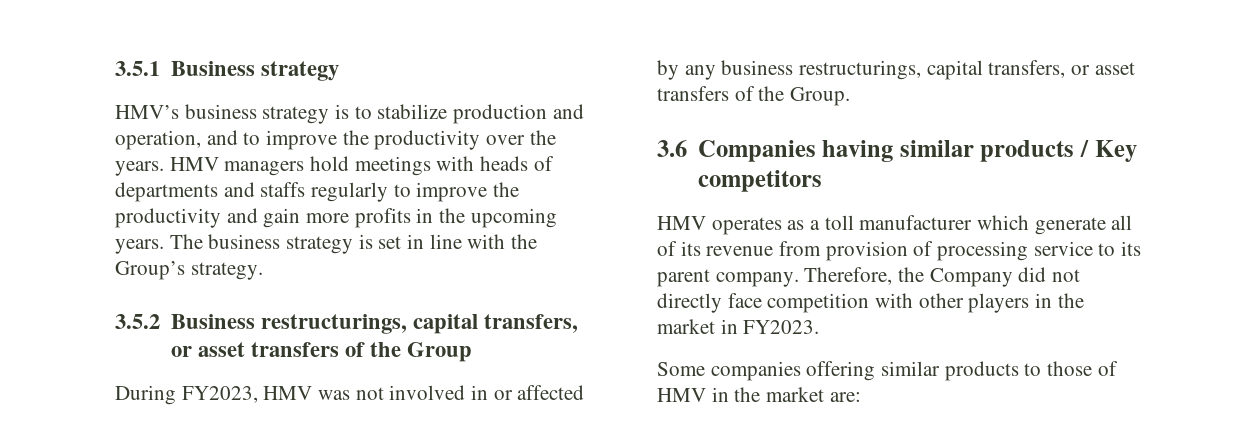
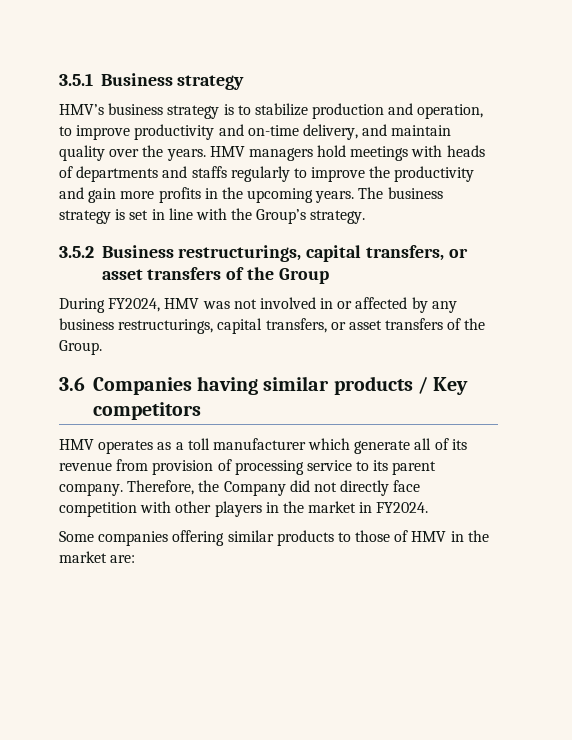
- HMV’s business strategy is to stabilize production and operation, and to improve the productivity over the years.
+ HMV’s business strategy is to stabilize production and operation, to improve productivity and on-time delivery, and maintain quality over the years.
- During FY2023, HMV was not involved in or affected by any business restructurings, capital transfers, or asset transfers of the Group.
+ During FY2024, HMV was not involved in or affected by any business restructurings, capital transfers, or asset transfers of the Group.
- Therefore, the Company did not directly face competition with other players in the market in FY2023.
+ Therefore, the Company did not directly face competition with other players in the market in FY2024.

